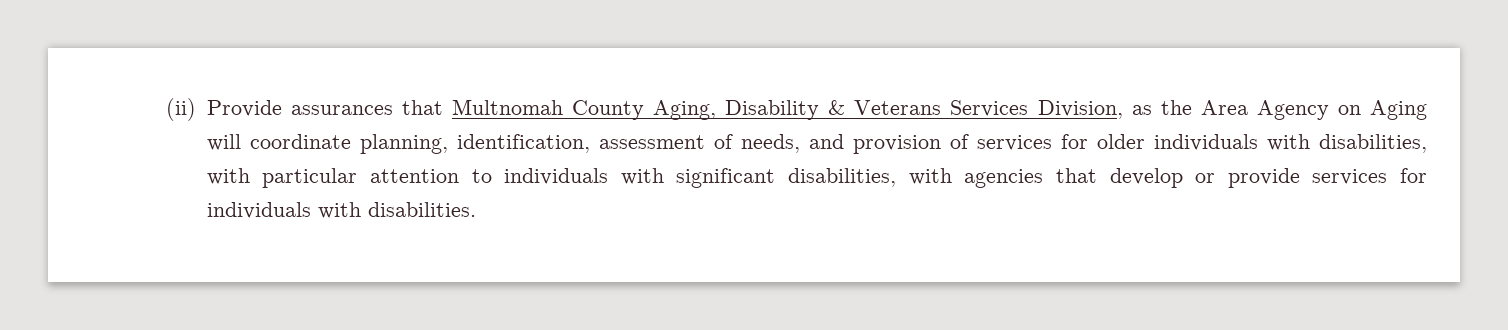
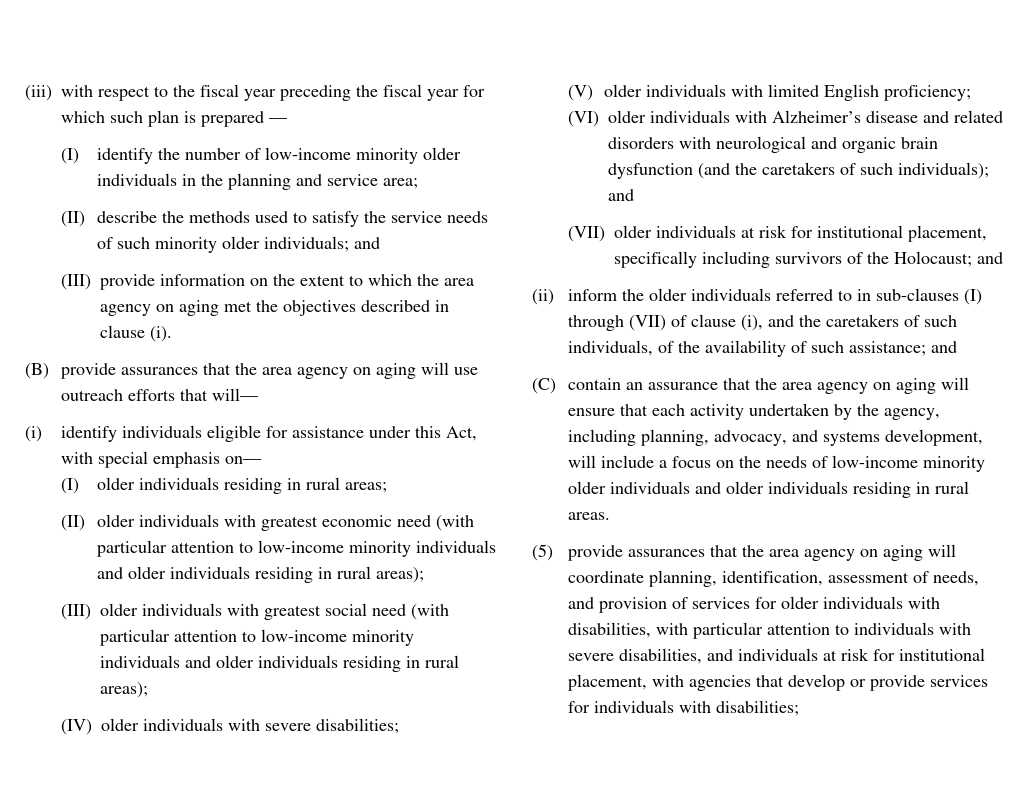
- (ii) Provide assurances that Multnomah County Aging, Disability & Veterans Services Division, as the Area Agency on Aging will coordinate planning, identification, assessment of needs, and provision of services for older individuals with disabilities, with particular attention to individuals with significant disabilities, with agencies that develop or provide services for individuals with disabilities.
+ (iii) with respect to the fiscal year preceding the fiscal year for which such plan is prepared —
+ (I) identify the number of low-income minority older individuals in the planning and service area;
+ (II) describe the methods used to satisfy the service needs of such minority older individuals; and
+ (III) provide information on the extent to which the area agency on aging met the objectives described in clause (i).
+ (B) provide assurances that the area agency on aging will use outreach efforts that will—
+ (i) identify individuals eligible for assistance under this Act, with special emphasis on—
+ (I) older individuals residing in rural areas;
+ (II) older individuals with greatest economic need (with particular attention to low-income minority individuals and older individuals residing in rural areas);
+ (III) older individuals with greatest social need (with particular attention to low-income minority individuals and older individuals residing in rural areas);
+ (IV) older individuals with severe disabilities;
+ (V) older individuals with limited English proficiency;
+ (VI) older individuals with Alzheimer’s disease and related disorders with neurological and organic brain dysfunction (and the caretakers of such individuals); and
+ (VII) older individuals at risk for institutional placement, specifically including survivors of the Holocaust; and
+ (ii) inform the older individuals referred to in sub-clauses (I) through (VII) of clause (i), and the caretakers of such individuals, of the availability of such assistance; and
+ (C) contain an assurance that the area agency on aging will ensure that each activity undertaken by the agency, including planning, advocacy, and systems development, will include a focus on the needs of low-income minority older individuals and older individuals residing in rural areas.
+ (5) provide assurances that the area agency on aging will coordinate planning, identification, assessment of needs, and provision of services for older individuals with disabilities, with particular attention to individuals with severe disabilities, and individuals at risk for institutional placement, with agencies that develop or provide services for individuals with disabilities;

